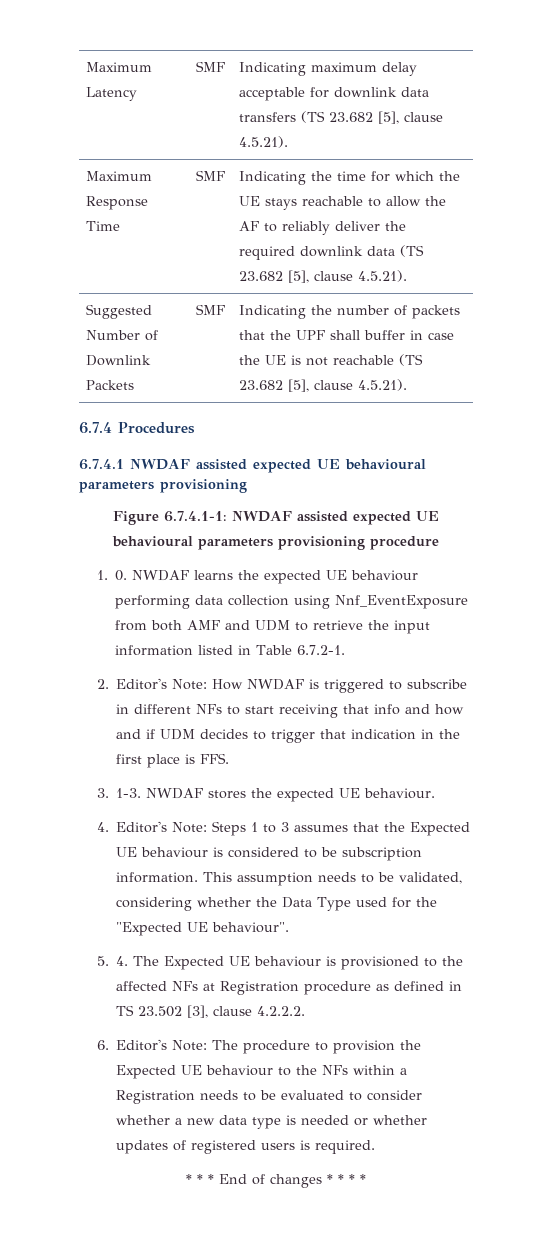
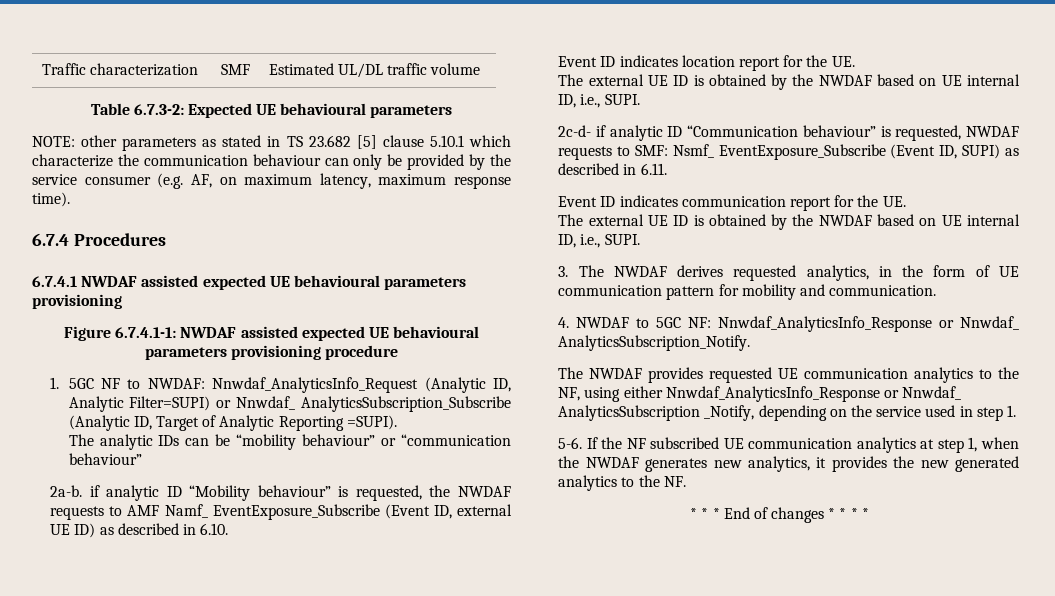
- Maximum Latency | SMF | Indicating maximum delay acceptable for downlink data transfers (TS 23.682 [5], clause 4.5.21).
- Maximum Response Time | SMF | Indicating the time for which the UE stays reachable to allow the AF to reliably deliver the required downlink data (TS 23.682 [5], clause 4.5.21).
- Suggested Number of Downlink Packets | SMF | Indicating the number of packets that the UPF shall buffer in case the UE is not reachable (TS 23.682 [5], clause 4.5.21).
+ Traffic characterization | SMF | Estimated UL/DL traffic volume
+ Table 6.7.3-2: Expected UE behavioural parameters
+ NOTE: other parameters as stated in TS 23.682 [5] clause 5.10.1 which characterize the communication behaviour can only be provided by the service consumer (e.g. AF, on maximum latency, maximum response time).
- 1. 0. NWDAF learns the expected UE behaviour performing data collection using Nnf_EventExposure from both AMF and UDM to retrieve the input information listed in Table 6.7.2-1.
- 2. Editor's Note: How NWDAF is triggered to subscribe in different NFs to start receiving that info and how and if UDM decides to trigger that indication in the first place is FFS.
- 3. 1-3. NWDAF stores the expected UE behaviour.
- 4. Editor's Note: Steps 1 to 3 assumes that the Expected UE behaviour is considered to be subscription information. This assumption needs to be validated, considering whether the Data Type used for the "Expected UE behaviour".
- 5. 4. The Expected UE behaviour is provisioned to the affected NFs at Registration procedure as defined in TS 23.502 [3], clause 4.2.2.2.
- 6. Editor's Note: The procedure to provision the Expected UE behaviour to the NFs within a Registration needs to be evaluated to consider whether a new data type is needed or whether updates of registered users is required.
+ 1. 5GC NF to NWDAF: Nnwdaf_AnalyticsInfo_Request (Analytic ID, Analytic Filter=SUPI) or Nnwdaf_ AnalyticsSubscription_Subscribe (Analytic ID, Target of Analytic Reporting =SUPI).
+ The analytic IDs can be “mobility behaviour” or “communication behaviour”
+ 2a-b. if analytic ID “Mobility behaviour” is requested, the NWDAF requests to AMF Namf_ EventExposure_Subscribe (Event ID, external UE ID) as described in 6.10.
+ Event ID indicates location report for the UE.
+ The external UE ID is obtained by the NWDAF based on UE internal ID, i.e., SUPI.
+ 2c-d- if analytic ID “Communication behaviour” is requested, NWDAF requests to SMF: Nsmf_ EventExposure_Subscribe (Event ID, SUPI) as described in 6.11.
+ Event ID indicates communication report for the UE.
+ The external UE ID is obtained by the NWDAF based on UE internal ID, i.e., SUPI.
+ 3. The NWDAF derives requested analytics, in the form of UE communication pattern for mobility and communication.
+ 4. NWDAF to 5GC NF: Nnwdaf_AnalyticsInfo_Response or Nnwdaf_ AnalyticsSubscription_Notify.
+ The NWDAF provides requested UE communication analytics to the NF, using either Nnwdaf_AnalyticsInfo_Response or Nnwdaf_ AnalyticsSubscription _Notify, depending on the service used in step 1.
+ 5-6. If the NF subscribed UE communication analytics at step 1, when the NWDAF generates new analytics, it provides the new generated analytics to the NF.

